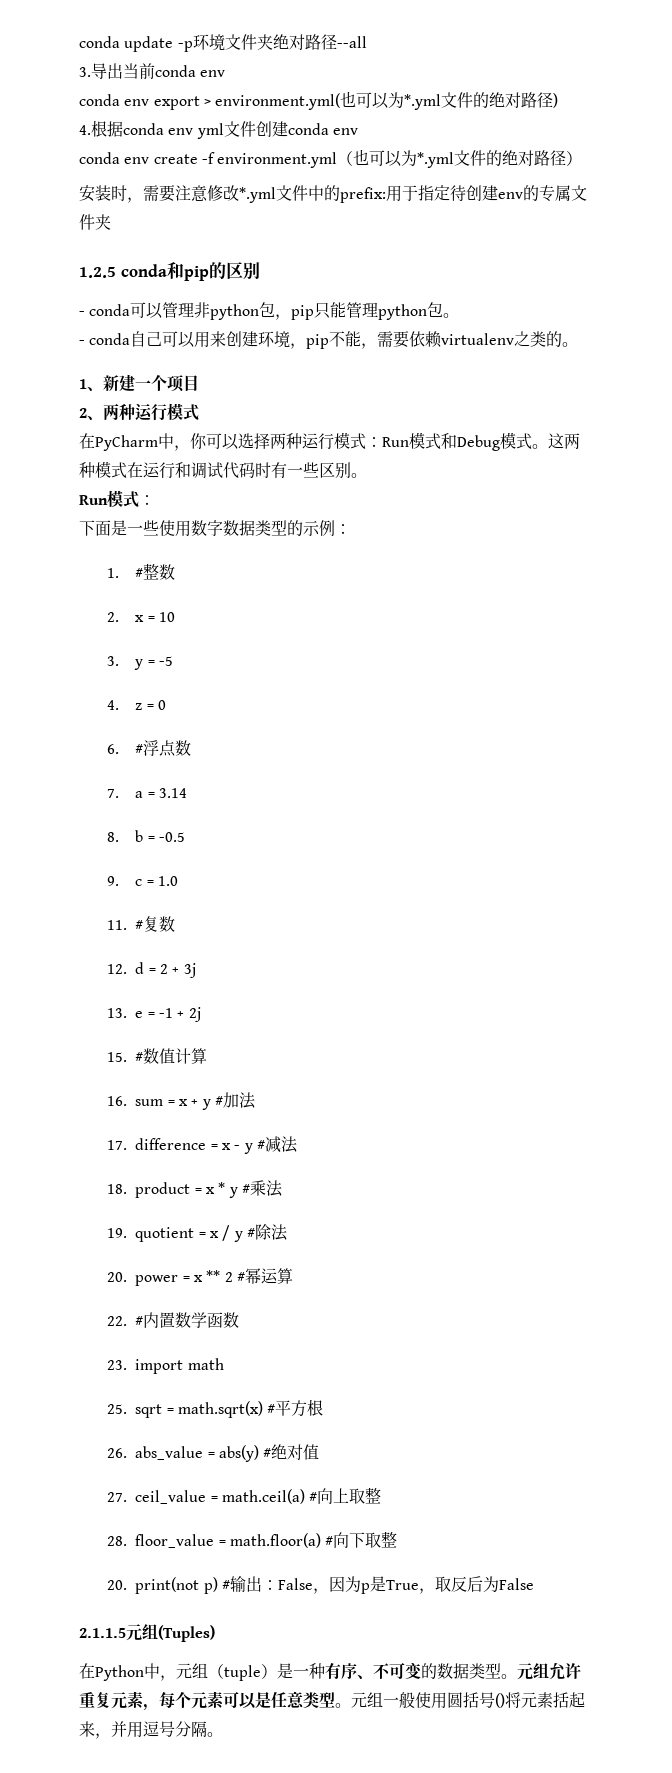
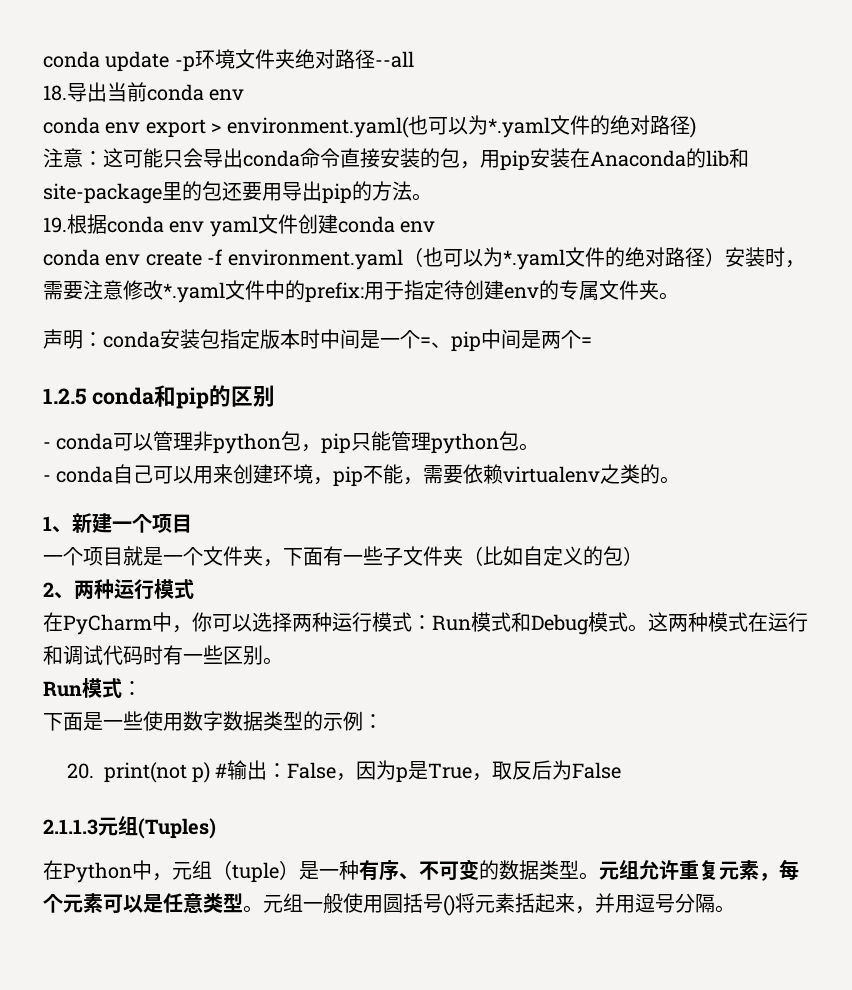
- 3.导出当前conda env
+ 18.导出当前conda env
- conda env export > environment.yml(也可以为*.yml文件的绝对路径)
- 4.根据conda env yml文件创建conda env
+ conda env export > environment.yaml(也可以为*.yaml文件的绝对路径)
+ 注意：这可能只会导出conda命令直接安装的包，用pip安装在Anaconda的lib和site-package里的包还要用导出pip的方法。
+ 19.根据conda env yaml文件创建conda env
- conda env create -f environment.yml（也可以为*.yml文件的绝对路径）
- 安装时，需要注意修改*.yml文件中的prefix:用于指定待创建env的专属文件夹
+ conda env create -f environment.yaml（也可以为*.yaml文件的绝对路径）安装时，需要注意修改*.yaml文件中的prefix:用于指定待创建env的专属文件夹。
+ 声明：conda安装包指定版本时中间是一个=、pip中间是两个=
+ 一个项目就是一个文件夹，下面有一些子文件夹（比如自定义的包）
- 1. #整数
- 2. x = 10
- 3. y = -5
- 4. z = 0
- 6. #浮点数
- 7. a = 3.14
- 8. b = -0.5
- 9. c = 1.0
- 11. #复数
- 12. d = 2 + 3j
- 13. e = -1 + 2j
- 15. #数值计算
- 16. sum = x + y #加法
- 17. difference = x - y #减法
- 18. product = x * y #乘法
- 19. quotient = x / y #除法
- 20. power = x ** 2 #幂运算
- 22. #内置数学函数
- 23. import math
- 25. sqrt = math.sqrt(x) #平方根
- 26. abs_value = abs(y) #绝对值
- 27. ceil_value = math.ceil(a) #向上取整
- 28. floor_value = math.floor(a) #向下取整
- 2.1.1.5元组(Tuples)
+ 2.1.1.3元组(Tuples)

